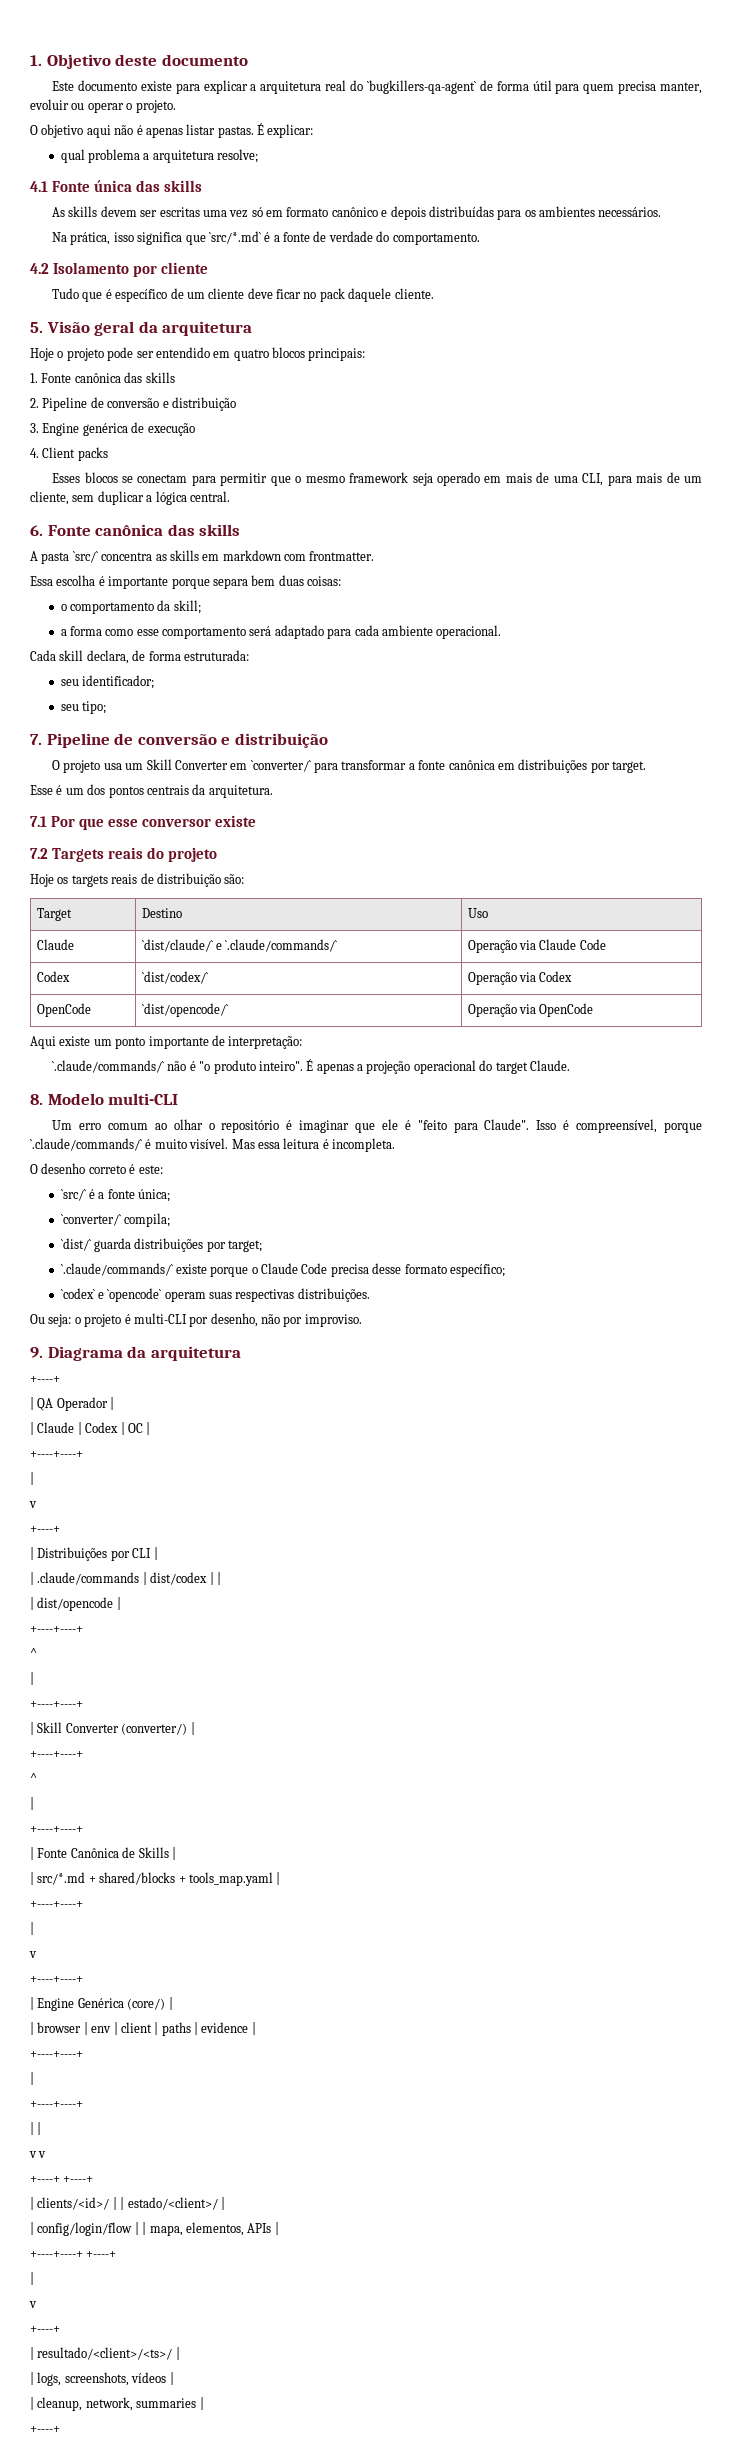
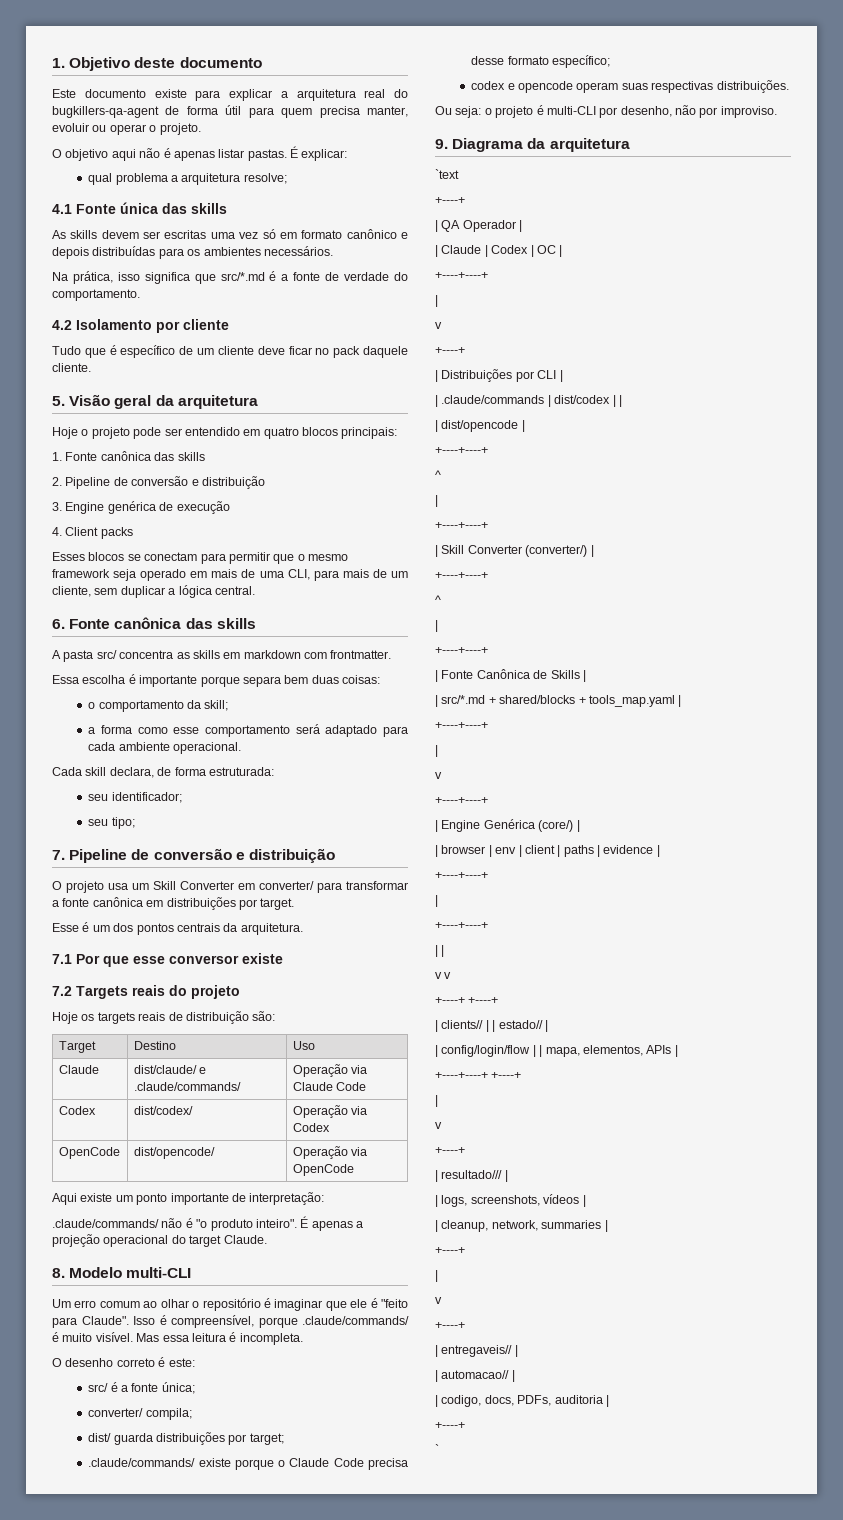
- Este documento existe para explicar a arquitetura real do `bugkillers-qa-agent` de forma útil para quem precisa manter, evoluir ou operar o projeto.
+ Este documento existe para explicar a arquitetura real do bugkillers-qa-agent de forma útil para quem precisa manter, evoluir ou operar o projeto.
- Na prática, isso significa que `src/*.md` é a fonte de verdade do comportamento.
+ Na prática, isso significa que src/*.md é a fonte de verdade do comportamento.
- A pasta `src/` concentra as skills em markdown com frontmatter.
+ A pasta src/ concentra as skills em markdown com frontmatter.
- O projeto usa um Skill Converter em `converter/` para transformar a fonte canônica em distribuições por target.
+ O projeto usa um Skill Converter em converter/ para transformar a fonte canônica em distribuições por target.
- Claude | `dist/claude/` e `.claude/commands/` | Operação via Claude Code
+ Claude | dist/claude/ e .claude/commands/ | Operação via Claude Code
- Codex | `dist/codex/` | Operação via Codex
+ Codex | dist/codex/ | Operação via Codex
- OpenCode | `dist/opencode/` | Operação via OpenCode
+ OpenCode | dist/opencode/ | Operação via OpenCode
- `.claude/commands/` não é "o produto inteiro".
+ .claude/commands/ não é "o produto inteiro".
- Isso é compreensível, porque `.claude/commands/` é muito visível.
+ Isso é compreensível, porque .claude/commands/ é muito visível.
- `src/` é a fonte única;
+ src/ é a fonte única;
- `converter/` compila;
+ converter/ compila;
- `dist/` guarda distribuições por target;
+ dist/ guarda distribuições por target;
- `.claude/commands/` existe porque o Claude Code precisa desse formato específico;
+ .claude/commands/ existe porque o Claude Code precisa desse formato específico;
- `codex` e `opencode` operam suas respectivas distribuições.
+ codex e opencode operam suas respectivas distribuições.
+ `text
- | clients/<id>/ | | estado/<client>/ |
+ | clients// | | estado// |
- | resultado/<client>/<ts>/ |
+ | resultado/// |
  | cleanup, network, summaries |
  +----+
+ |
+ v
+ +----+
+ | entregaveis// |
+ | automacao// |
+ | codigo, docs, PDFs, auditoria |
+ +----+
+ `

